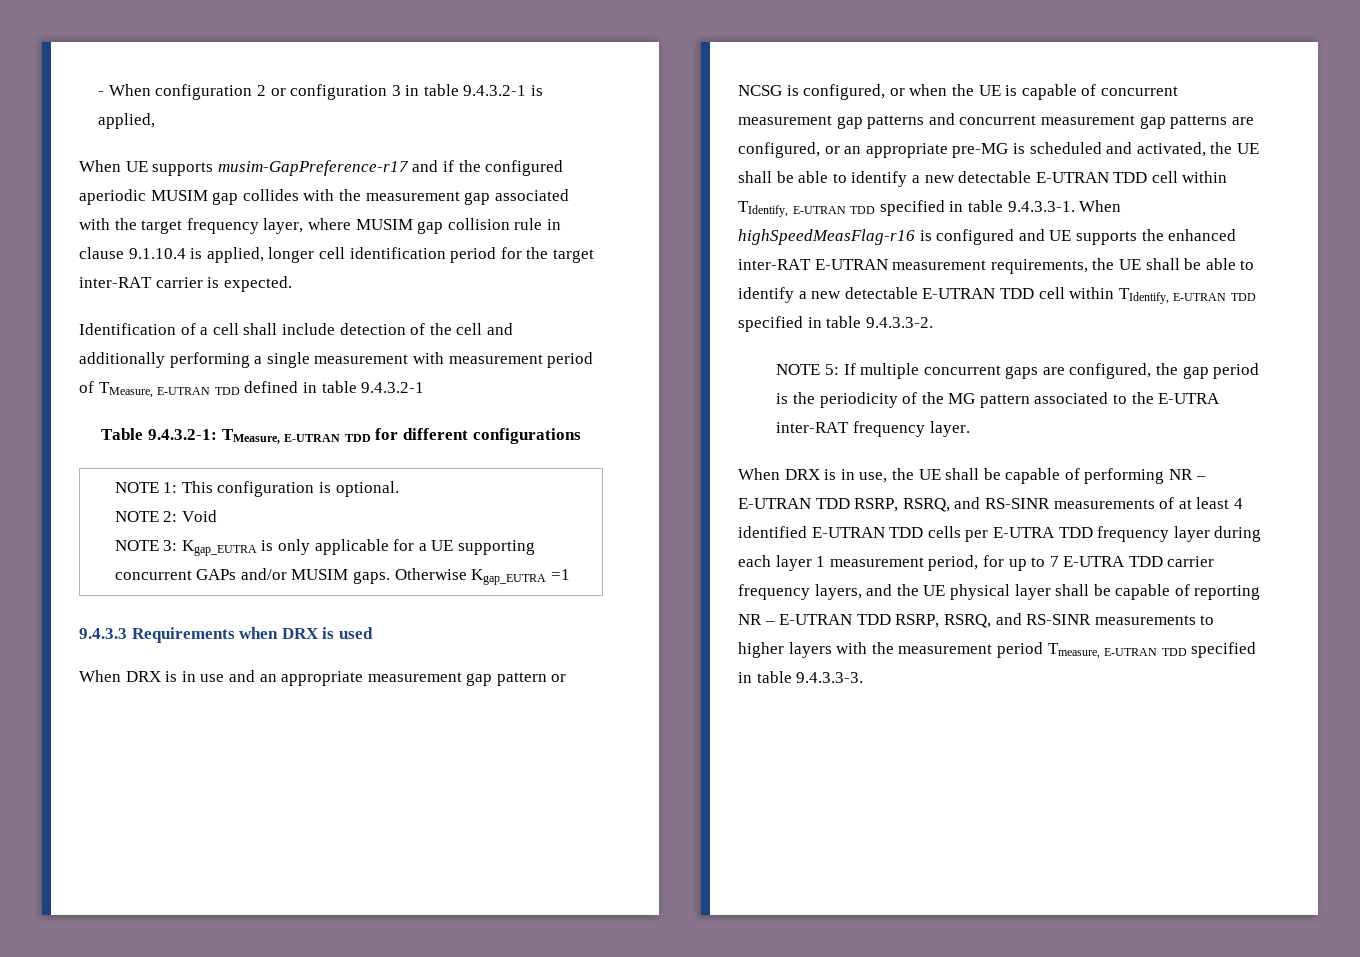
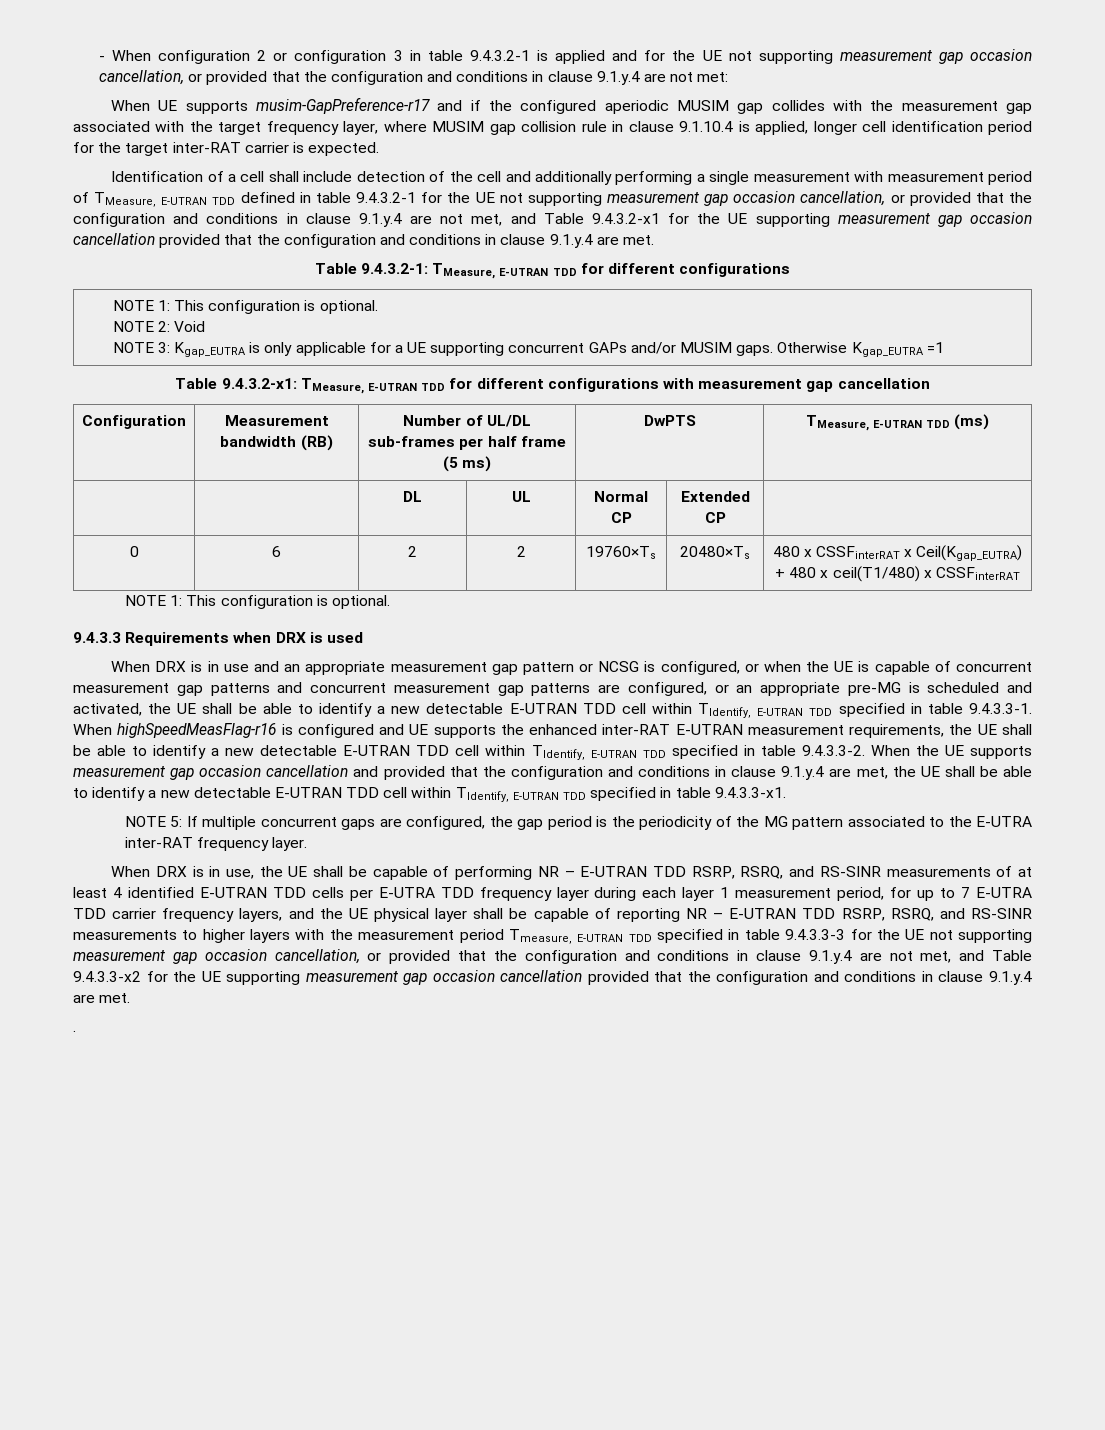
- - When configuration 2 or configuration 3 in table 9.4.3.2-1 is applied,
+ - When configuration 2 or configuration 3 in table 9.4.3.2-1 is applied and for the UE not supporting measurement gap occasion cancellation, or provided that the configuration and conditions in clause 9.1.y.4 are not met:
- Identification of a cell shall include detection of the cell and additionally performing a single measurement with measurement period of TMeasure, E-UTRAN TDD defined in table 9.4.3.2-1
+ Identification of a cell shall include detection of the cell and additionally performing a single measurement with measurement period of TMeasure, E-UTRAN TDD defined in table 9.4.3.2-1 for the UE not supporting measurement gap occasion cancellation, or provided that the configuration and conditions in clause 9.1.y.4 are not met, and Table 9.4.3.2-x1 for the UE supporting measurement gap occasion cancellation provided that the configuration and conditions in clause 9.1.y.4 are met.
+ Table 9.4.3.2-x1: TMeasure, E-UTRAN TDD for different configurations with measurement gap cancellation
+ Configuration | Measurement bandwidth (RB) | Number of UL/DL sub-frames per half frame (5 ms) | DwPTS | TMeasure, E-UTRAN TDD (ms)
+ | | DL | UL | Normal CP | Extended CP |
+ 0 | 6 | 2 | 2 | 19760×Ts | 20480×Ts | 480 x CSSFinterRAT x Ceil(Kgap_EUTRA) + 480 x ceil(T1/480) x CSSFinterRAT
+ NOTE 1: This configuration is optional.
- When DRX is in use and an appropriate measurement gap pattern or NCSG is configured, or when the UE is capable of concurrent measurement gap patterns and concurrent measurement gap patterns are configured, or an appropriate pre-MG is scheduled and activated, the UE shall be able to identify a new detectable E-UTRAN TDD cell within TIdentify, E-UTRAN TDD specified in table 9.4.3.3-1. When highSpeedMeasFlag-r16 is configured and UE supports the enhanced inter-RAT E-UTRAN measurement requirements, the UE shall be able to identify a new detectable E-UTRAN TDD cell within TIdentify, E-UTRAN TDD specified in table 9.4.3.3-2.
+ When DRX is in use and an appropriate measurement gap pattern or NCSG is configured, or when the UE is capable of concurrent measurement gap patterns and concurrent measurement gap patterns are configured, or an appropriate pre-MG is scheduled and activated, the UE shall be able to identify a new detectable E-UTRAN TDD cell within TIdentify, E-UTRAN TDD specified in table 9.4.3.3-1. When highSpeedMeasFlag-r16 is configured and UE supports the enhanced inter-RAT E-UTRAN measurement requirements, the UE shall be able to identify a new detectable E-UTRAN TDD cell within TIdentify, E-UTRAN TDD specified in table 9.4.3.3-2. When the UE supports measurement gap occasion cancellation and provided that the configuration and conditions in clause 9.1.y.4 are met, the UE shall be able to identify a new detectable E-UTRAN TDD cell within TIdentify, E-UTRAN TDD specified in table 9.4.3.3-x1.
- When DRX is in use, the UE shall be capable of performing NR – E-UTRAN TDD RSRP, RSRQ, and RS-SINR measurements of at least 4 identified E-UTRAN TDD cells per E-UTRA TDD frequency layer during each layer 1 measurement period, for up to 7 E-UTRA TDD carrier frequency layers, and the UE physical layer shall be capable of reporting NR – E-UTRAN TDD RSRP, RSRQ, and RS-SINR measurements to higher layers with the measurement period Tmeasure, E-UTRAN TDD specified in table 9.4.3.3-3.
+ When DRX is in use, the UE shall be capable of performing NR – E-UTRAN TDD RSRP, RSRQ, and RS-SINR measurements of at least 4 identified E-UTRAN TDD cells per E-UTRA TDD frequency layer during each layer 1 measurement period, for up to 7 E-UTRA TDD carrier frequency layers, and the UE physical layer shall be capable of reporting NR – E-UTRAN TDD RSRP, RSRQ, and RS-SINR measurements to higher layers with the measurement period Tmeasure, E-UTRAN TDD specified in table 9.4.3.3-3 for the UE not supporting measurement gap occasion cancellation, or provided that the configuration and conditions in clause 9.1.y.4 are not met, and Table 9.4.3.3-x2 for the UE supporting measurement gap occasion cancellation provided that the configuration and conditions in clause 9.1.y.4 are met.
+ .

